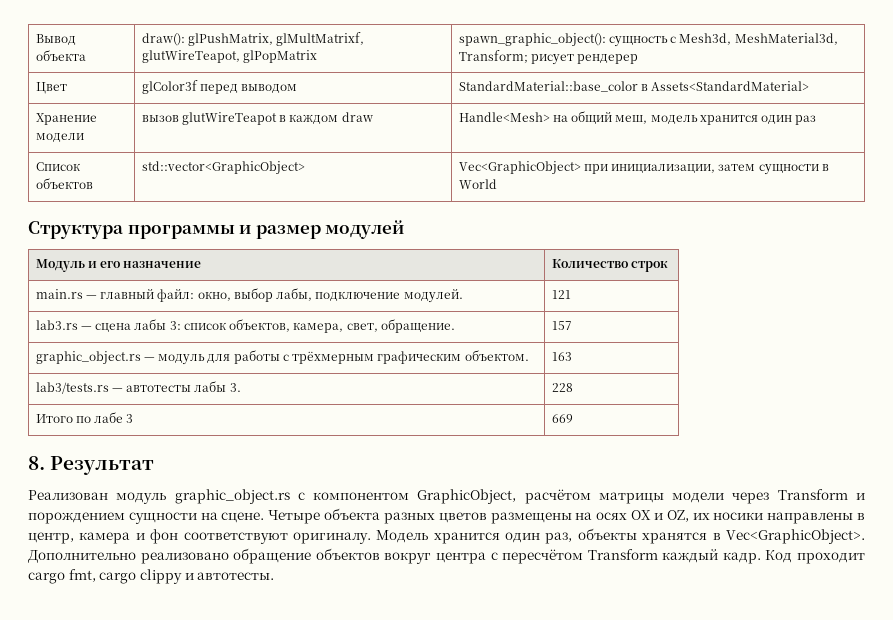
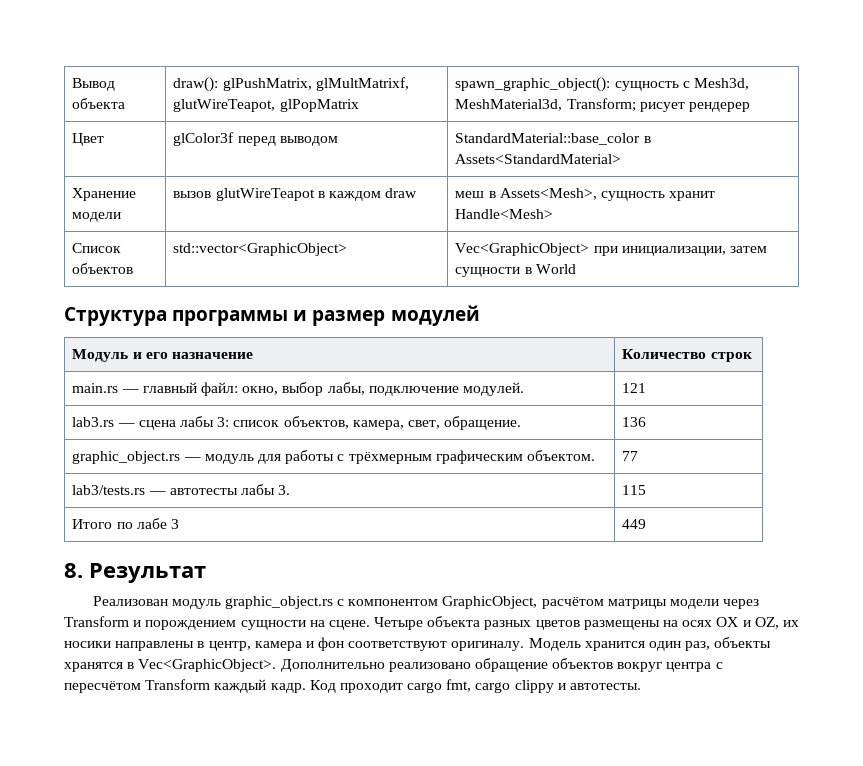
- Хранение модели | вызов glutWireTeapot в каждом draw | Handle<Mesh> на общий меш, модель хранится один раз
+ Хранение модели | вызов glutWireTeapot в каждом draw | меш в Assets<Mesh>, сущность хранит Handle<Mesh>
- lab3.rs — сцена лабы 3: список объектов, камера, свет, обращение. | 157
+ lab3.rs — сцена лабы 3: список объектов, камера, свет, обращение. | 136
- graphic_object.rs — модуль для работы с трёхмерным графическим объектом. | 163
+ graphic_object.rs — модуль для работы с трёхмерным графическим объектом. | 77
- lab3/tests.rs — автотесты лабы 3. | 228
+ lab3/tests.rs — автотесты лабы 3. | 115
- Итого по лабе 3 | 669
+ Итого по лабе 3 | 449

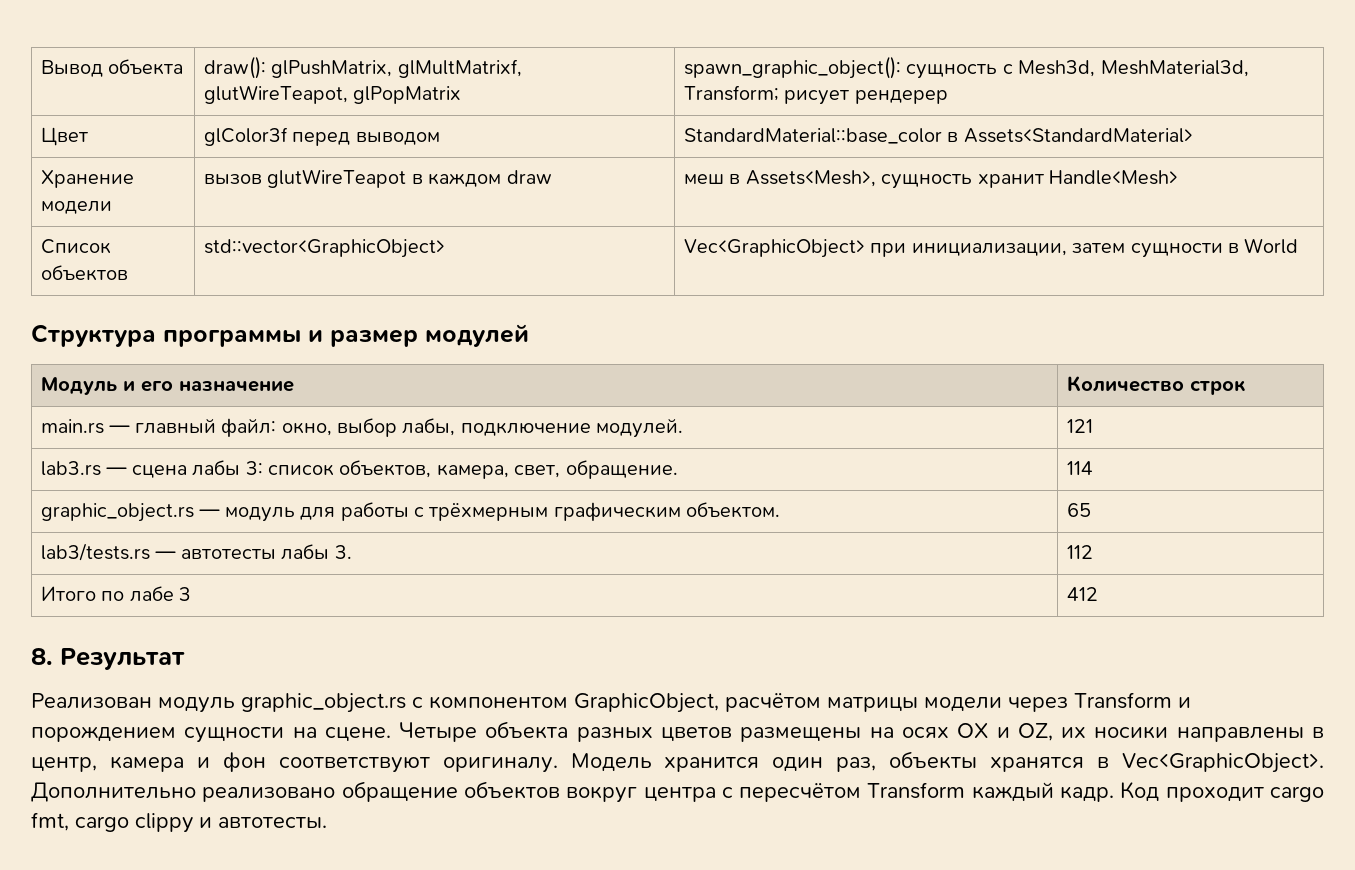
- lab3.rs — сцена лабы 3: список объектов, камера, свет, обращение. | 136
+ lab3.rs — сцена лабы 3: список объектов, камера, свет, обращение. | 114
- graphic_object.rs — модуль для работы с трёхмерным графическим объектом. | 77
+ graphic_object.rs — модуль для работы с трёхмерным графическим объектом. | 65
- lab3/tests.rs — автотесты лабы 3. | 115
+ lab3/tests.rs — автотесты лабы 3. | 112
- Итого по лабе 3 | 449
+ Итого по лабе 3 | 412

